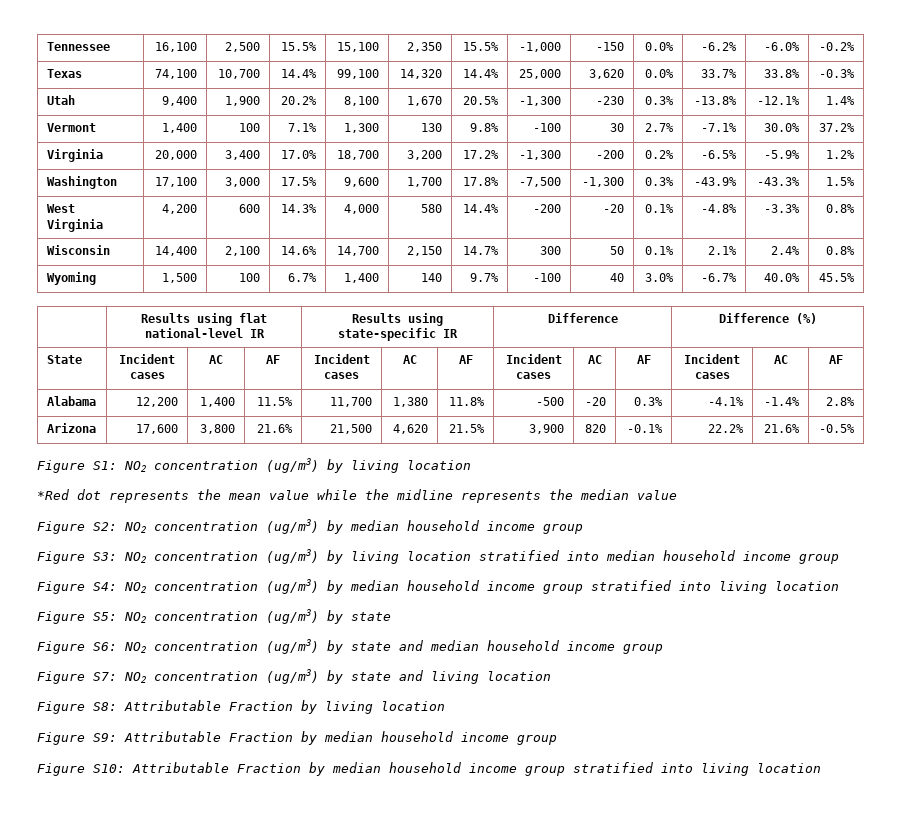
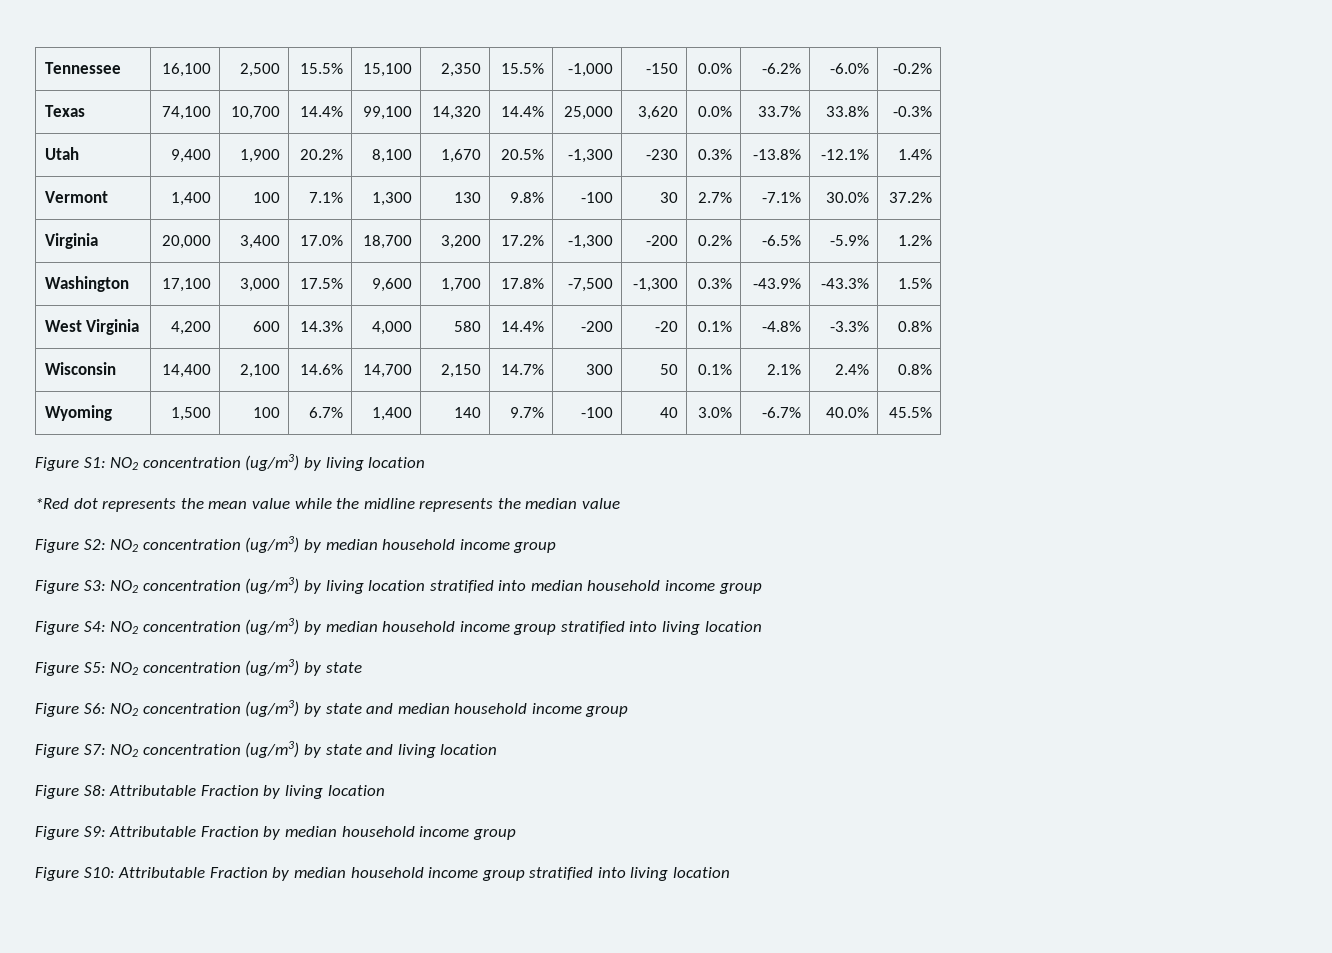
- | Results using flat national-level IR | Results using state-specific IR | Difference | Difference (%)
- State | Incident cases | AC | AF | Incident cases | AC | AF | Incident cases | AC | AF | Incident cases | AC | AF
- Alabama | 12,200 | 1,400 | 11.5% | 11,700 | 1,380 | 11.8% | -500 | -20 | 0.3% | -4.1% | -1.4% | 2.8%
- Arizona | 17,600 | 3,800 | 21.6% | 21,500 | 4,620 | 21.5% | 3,900 | 820 | -0.1% | 22.2% | 21.6% | -0.5%

